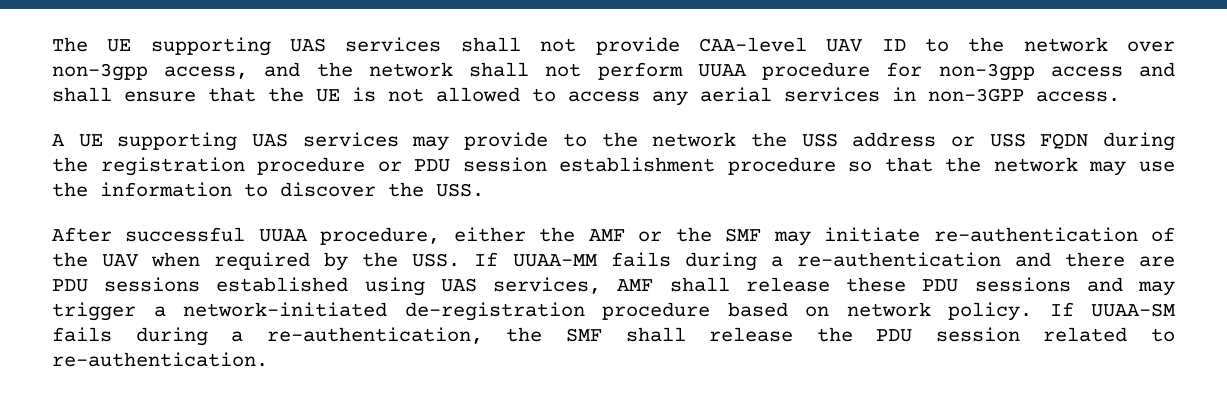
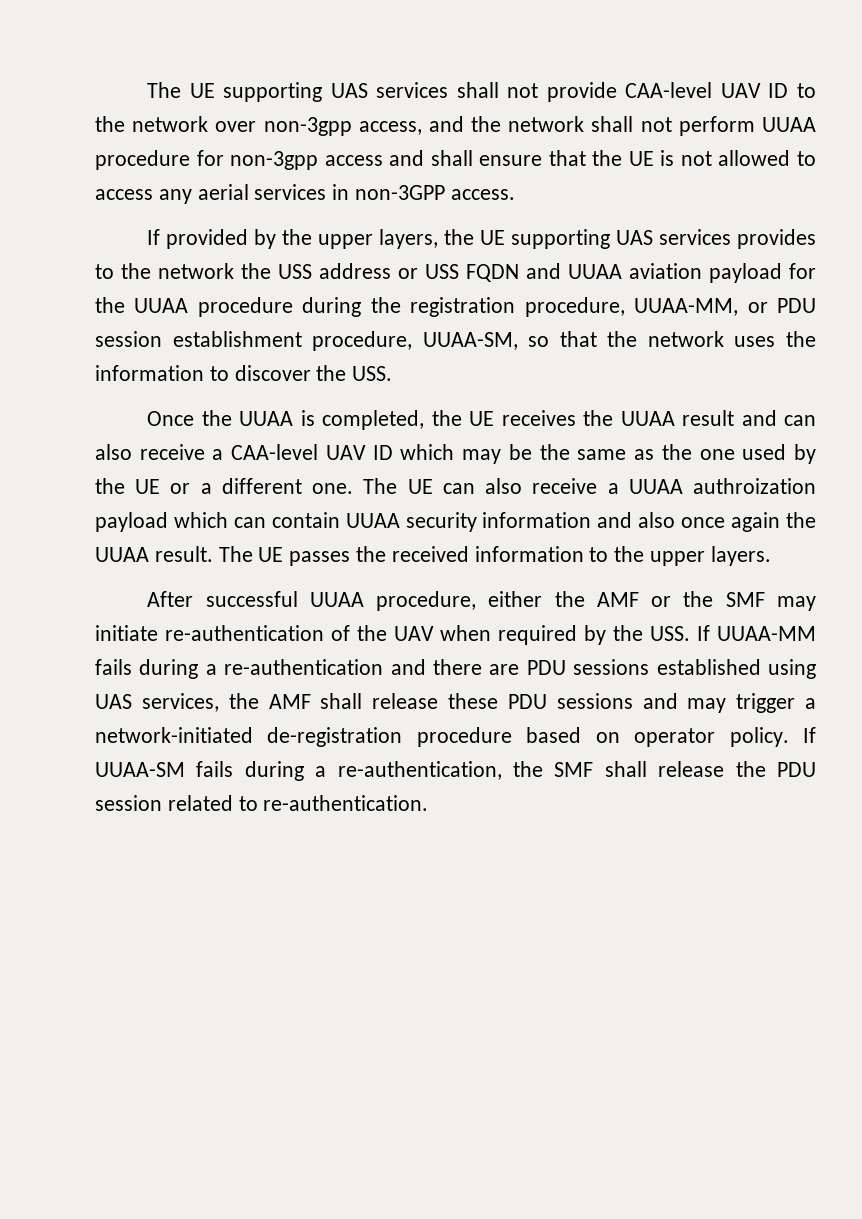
- A UE supporting UAS services may provide to the network the USS address or USS FQDN during the registration procedure or PDU session establishment procedure so that the network may use the information to discover the USS.
+ If provided by the upper layers, the UE supporting UAS services provides to the network the USS address or USS FQDN and UUAA aviation payload for the UUAA procedure during the registration procedure, UUAA-MM, or PDU session establishment procedure, UUAA-SM, so that the network uses the information to discover the USS.
+ Once the UUAA is completed, the UE receives the UUAA result and can also receive a CAA-level UAV ID which may be the same as the one used by the UE or a different one. The UE can also receive a UUAA authroization payload which can contain UUAA security information and also once again the UUAA result. The UE passes the received information to the upper layers.
- After successful UUAA procedure, either the AMF or the SMF may initiate re-authentication of the UAV when required by the USS. If UUAA-MM fails during a re-authentication and there are PDU sessions established using UAS services, AMF shall release these PDU sessions and may trigger a network-initiated de-registration procedure based on network policy.
+ After successful UUAA procedure, either the AMF or the SMF may initiate re-authentication of the UAV when required by the USS. If UUAA-MM fails during a re-authentication and there are PDU sessions established using UAS services, the AMF shall release these PDU sessions and may trigger a network-initiated de-registration procedure based on operator policy.

